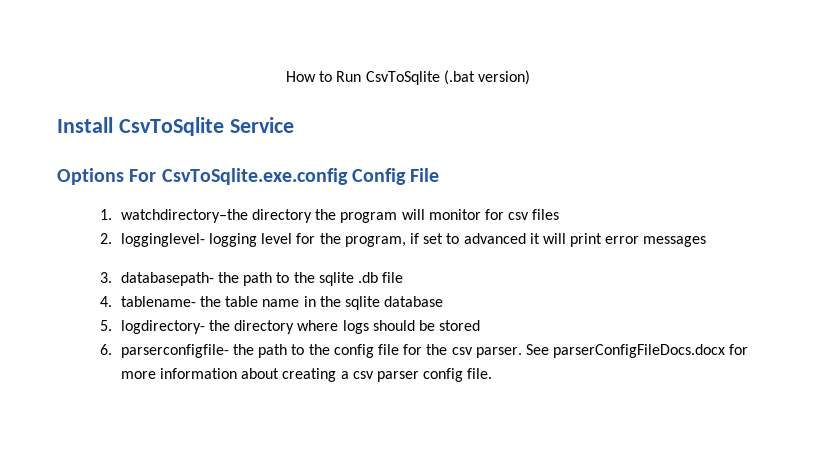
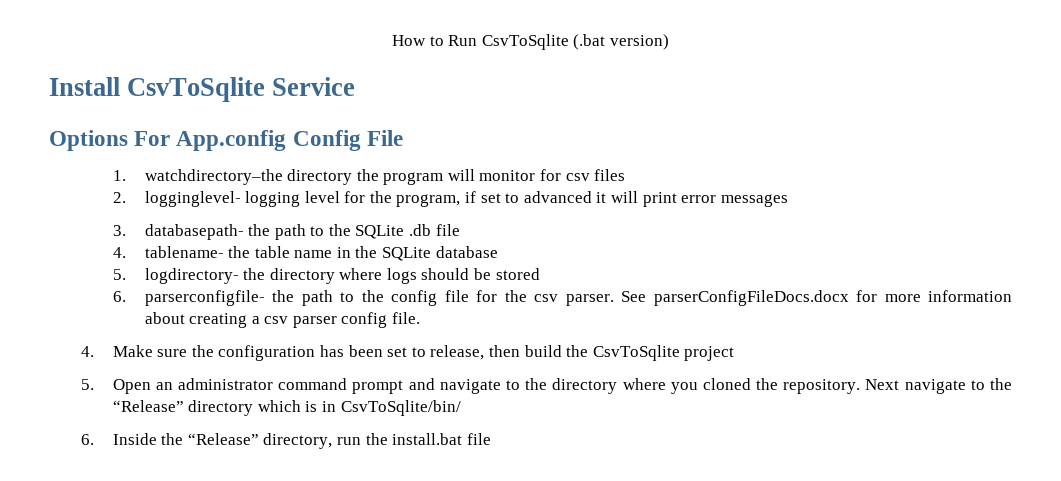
- Options For CsvToSqlite.exe.config Config File
+ Options For App.config Config File
- 3. databasepath- the path to the sqlite .db file
+ 3. databasepath- the path to the SQLite .db file
- 4. tablename- the table name in the sqlite database
+ 4. tablename- the table name in the SQLite database
+ 4. Make sure the configuration has been set to release, then build the CsvToSqlite project
+ 5. Open an administrator command prompt and navigate to the directory where you cloned the repository. Next navigate to the “Release” directory which is in CsvToSqlite/bin/
+ 6. Inside the “Release” directory, run the install.bat file

